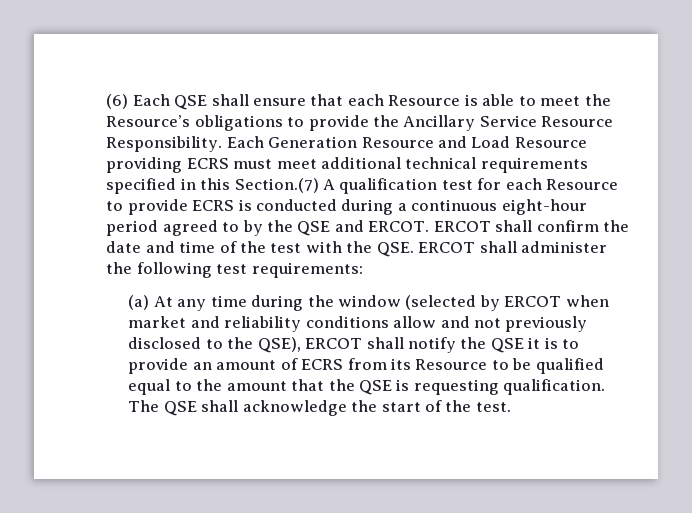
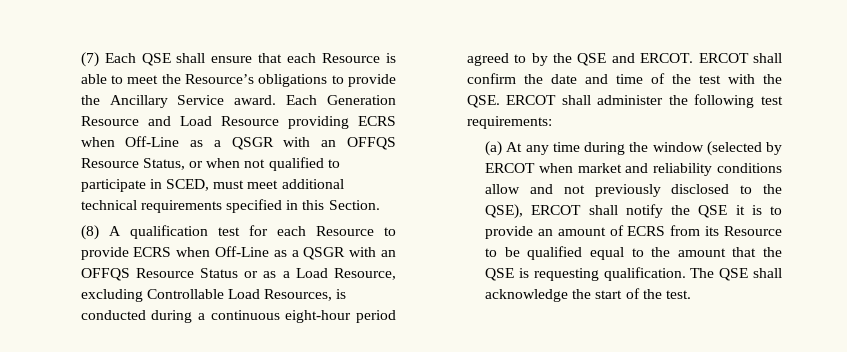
- (6) Each QSE shall ensure that each Resource is able to meet the Resource’s obligations to provide the Ancillary Service Resource Responsibility.
+ (7) Each QSE shall ensure that each Resource is able to meet the Resource’s obligations to provide the Ancillary Service award.
- Each Generation Resource and Load Resource providing ECRS must meet additional technical requirements specified in this Section.(7) A qualification test for each Resource to provide ECRS is conducted during a continuous eight-hour period agreed to by the QSE and ERCOT.
+ Each Generation Resource and Load Resource providing ECRS when Off-Line as a QSGR with an OFFQS Resource Status, or when not qualified to participate in SCED, must meet additional technical requirements specified in this Section.
+ (8) A qualification test for each Resource to provide ECRS when Off-Line as a QSGR with an OFFQS Resource Status or as a Load Resource, excluding Controllable Load Resources, is conducted during a continuous eight-hour period agreed to by the QSE and ERCOT.

